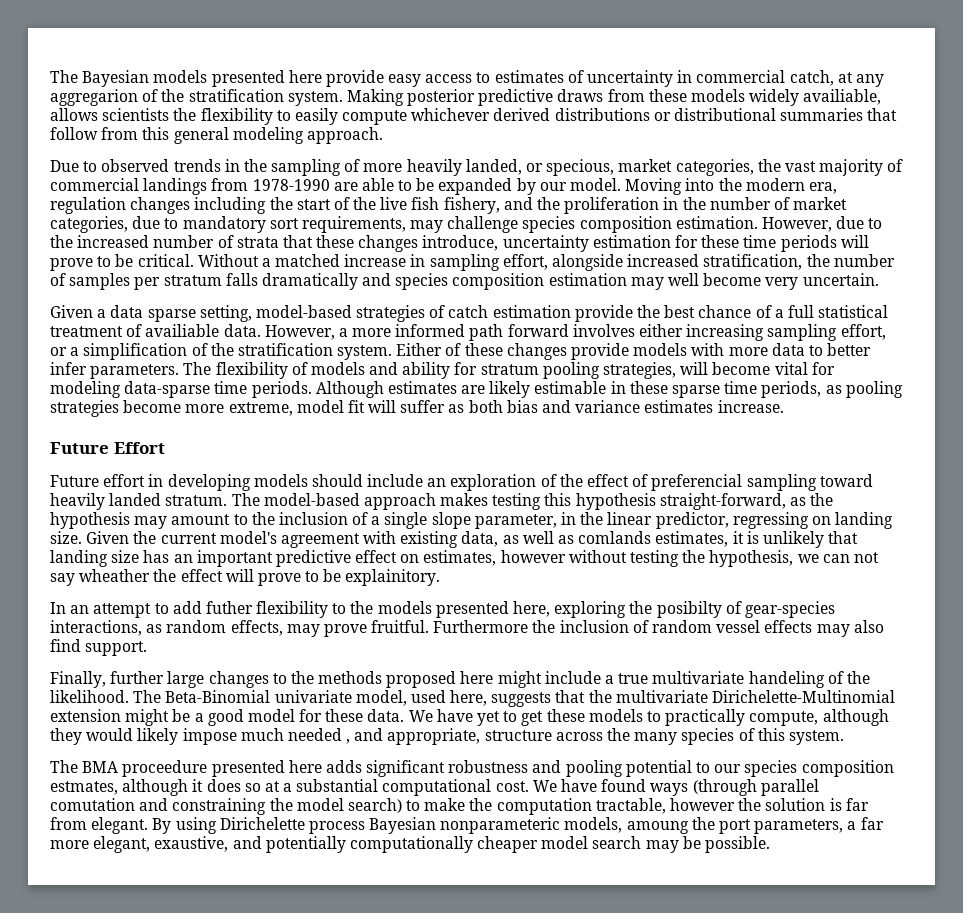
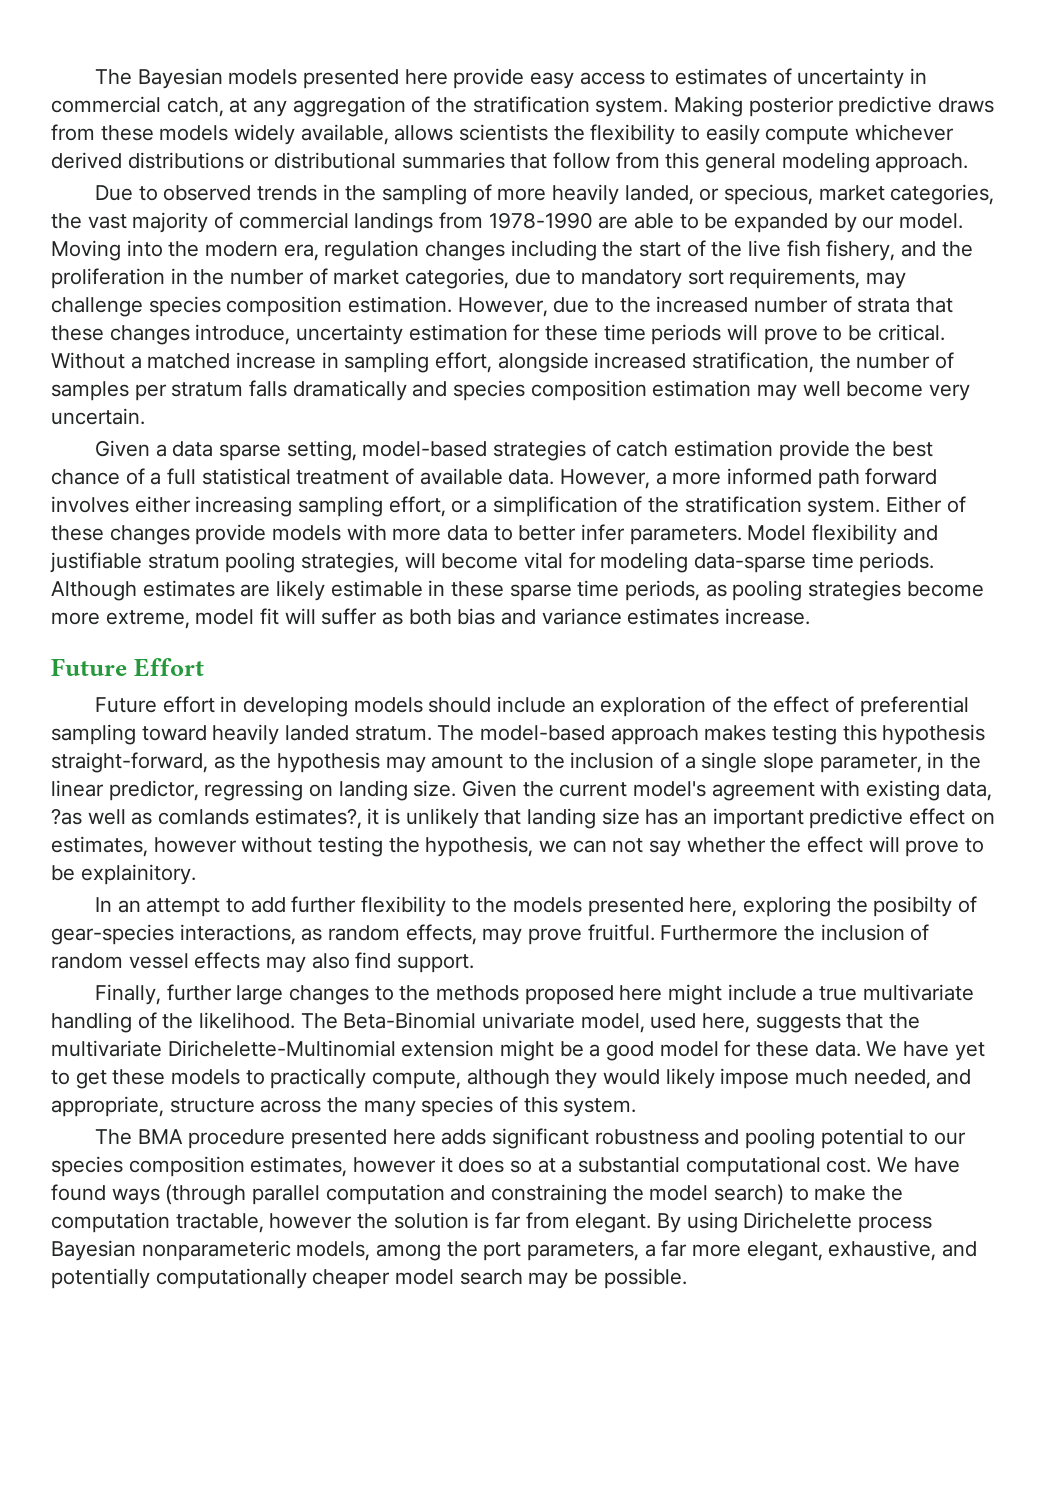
- The Bayesian models presented here provide easy access to estimates of uncertainty in commercial catch, at any aggregarion of the stratification system.
+ The Bayesian models presented here provide easy access to estimates of uncertainty in commercial catch, at any aggregation of the stratification system.
- Making posterior predictive draws from these models widely availiable, allows scientists the flexibility to easily compute whichever derived distributions or distributional summaries that follow from this general modeling approach.
+ Making posterior predictive draws from these models widely available, allows scientists the flexibility to easily compute whichever derived distributions or distributional summaries that follow from this general modeling approach.
- Given a data sparse setting, model-based strategies of catch estimation provide the best chance of a full statistical treatment of availiable data.
+ Given a data sparse setting, model-based strategies of catch estimation provide the best chance of a full statistical treatment of available data.
- The flexibility of models and ability for stratum pooling strategies, will become vital for modeling data-sparse time periods.
+ Model flexibility and justifiable stratum pooling strategies, will become vital for modeling data-sparse time periods.
- Future effort in developing models should include an exploration of the effect of preferencial sampling toward heavily landed stratum.
+ Future effort in developing models should include an exploration of the effect of preferential sampling toward heavily landed stratum.
- Given the current model's agreement with existing data, as well as comlands estimates, it is unlikely that landing size has an important predictive effect on estimates, however without testing the hypothesis, we can not say wheather the effect will prove to be explainitory.
+ Given the current model's agreement with existing data, ?as well as comlands estimates?, it is unlikely that landing size has an important predictive effect on estimates, however without testing the hypothesis, we can not say whether the effect will prove to be explainitory.
- In an attempt to add futher flexibility to the models presented here, exploring the posibilty of gear-species interactions, as random effects, may prove fruitful.
+ In an attempt to add further flexibility to the models presented here, exploring the posibilty of gear-species interactions, as random effects, may prove fruitful.
- Finally, further large changes to the methods proposed here might include a true multivariate handeling of the likelihood.
+ Finally, further large changes to the methods proposed here might include a true multivariate handling of the likelihood.
- We have yet to get these models to practically compute, although they would likely impose much needed , and appropriate, structure across the many species of this system.
+ We have yet to get these models to practically compute, although they would likely impose much needed, and appropriate, structure across the many species of this system.
- The BMA proceedure presented here adds significant robustness and pooling potential to our species composition estmates, although it does so at a substantial computational cost.
+ The BMA procedure presented here adds significant robustness and pooling potential to our species composition estimates, however it does so at a substantial computational cost.
- We have found ways (through parallel comutation and constraining the model search) to make the computation tractable, however the solution is far from elegant.
+ We have found ways (through parallel computation and constraining the model search) to make the computation tractable, however the solution is far from elegant.
- By using Dirichelette process Bayesian nonparameteric models, amoung the port parameters, a far more elegant, exaustive, and potentially computationally cheaper model search may be possible.
+ By using Dirichelette process Bayesian nonparameteric models, among the port parameters, a far more elegant, exhaustive, and potentially computationally cheaper model search may be possible.

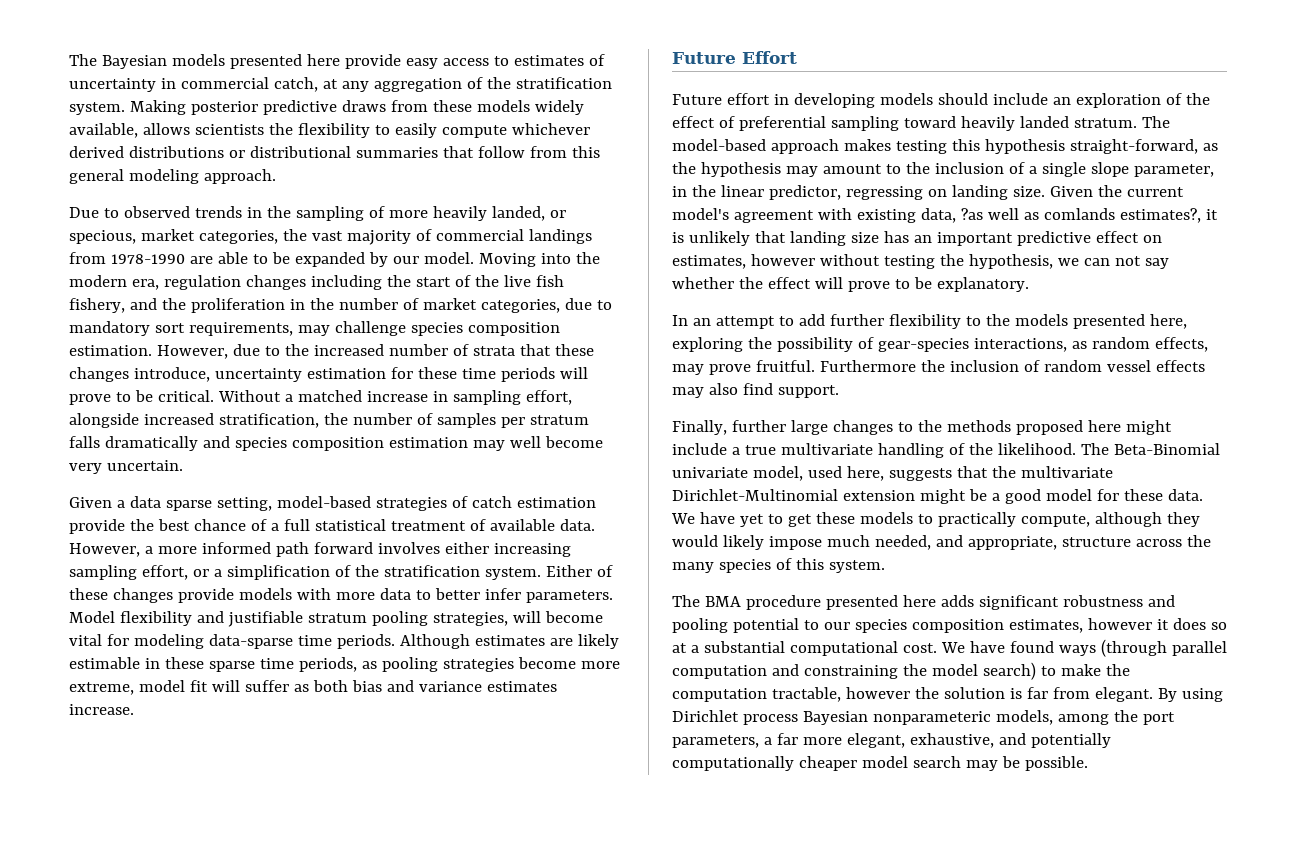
- Given the current model's agreement with existing data, ?as well as comlands estimates?, it is unlikely that landing size has an important predictive effect on estimates, however without testing the hypothesis, we can not say whether the effect will prove to be explainitory.
+ Given the current model's agreement with existing data, ?as well as comlands estimates?, it is unlikely that landing size has an important predictive effect on estimates, however without testing the hypothesis, we can not say whether the effect will prove to be explanatory.
- In an attempt to add further flexibility to the models presented here, exploring the posibilty of gear-species interactions, as random effects, may prove fruitful.
+ In an attempt to add further flexibility to the models presented here, exploring the possibility of gear-species interactions, as random effects, may prove fruitful.
- The Beta-Binomial univariate model, used here, suggests that the multivariate Dirichelette-Multinomial extension might be a good model for these data.
+ The Beta-Binomial univariate model, used here, suggests that the multivariate Dirichlet-Multinomial extension might be a good model for these data.
- By using Dirichelette process Bayesian nonparameteric models, among the port parameters, a far more elegant, exhaustive, and potentially computationally cheaper model search may be possible.
+ By using Dirichlet process Bayesian nonparameteric models, among the port parameters, a far more elegant, exhaustive, and potentially computationally cheaper model search may be possible.

